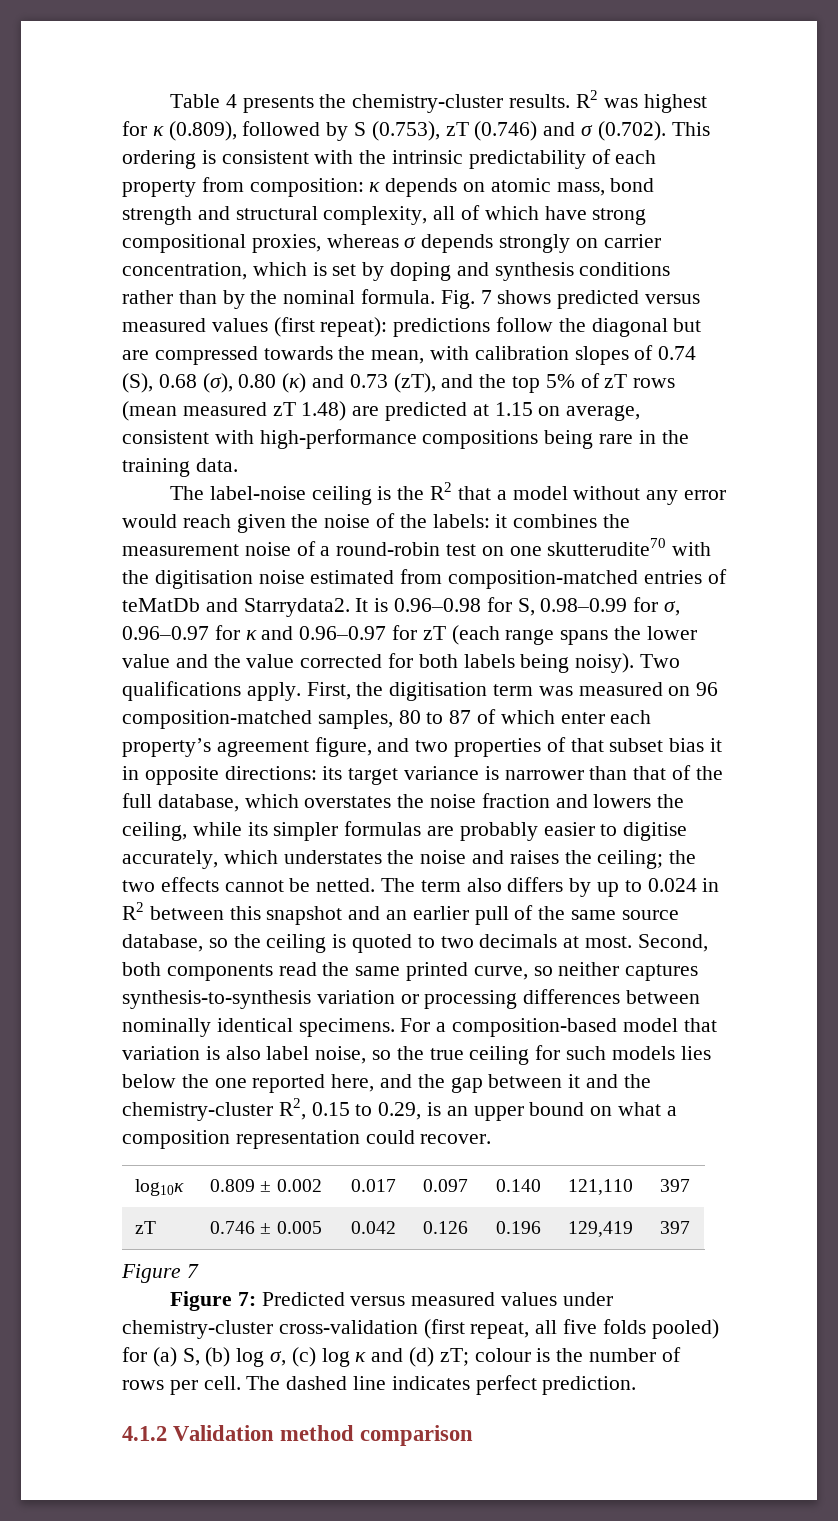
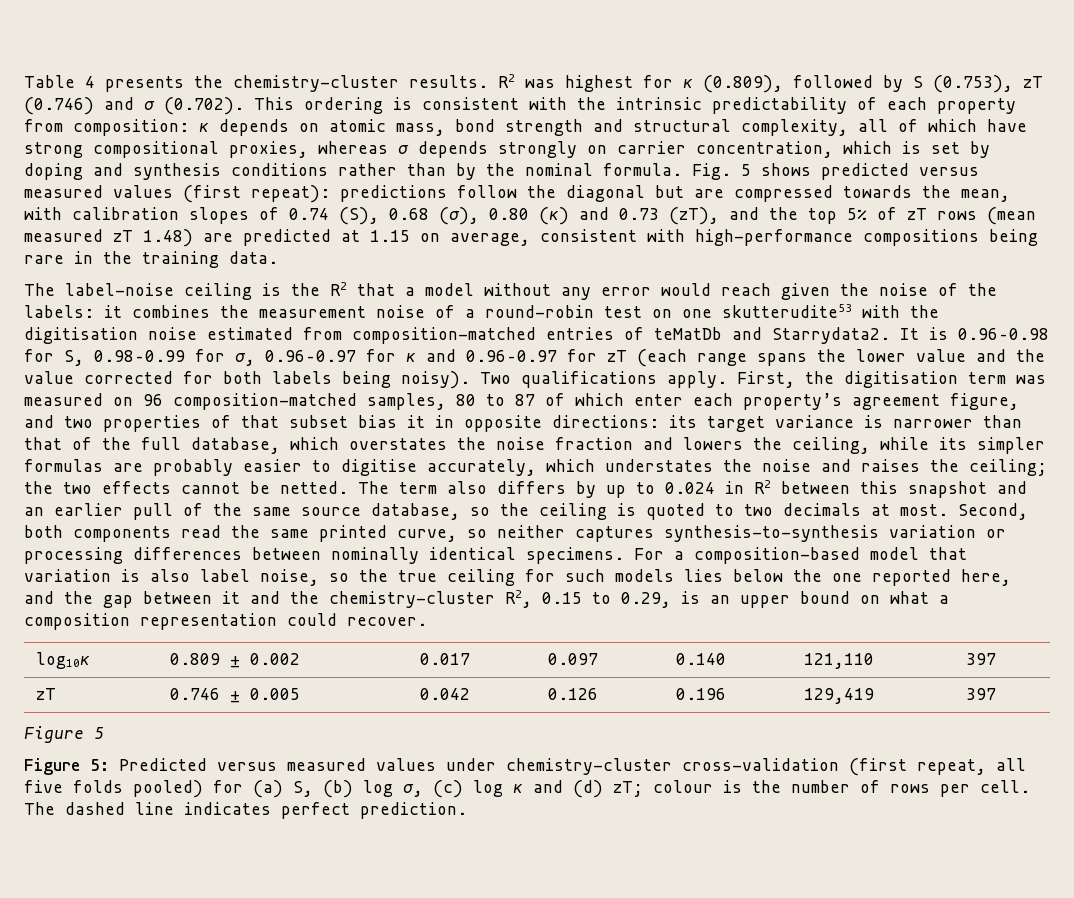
- Fig. 7 shows predicted versus measured values (first repeat): predictions follow the diagonal but are compressed towards the mean, with calibration slopes of 0.74 (S), 0.68 (σ), 0.80 (κ) and 0.73 (zT), and the top 5% of zT rows (mean measured zT 1.48) are predicted at 1.15 on average, consistent with high-performance compositions being rare in the training data.
+ Fig. 5 shows predicted versus measured values (first repeat): predictions follow the diagonal but are compressed towards the mean, with calibration slopes of 0.74 (S), 0.68 (σ), 0.80 (κ) and 0.73 (zT), and the top 5% of zT rows (mean measured zT 1.48) are predicted at 1.15 on average, consistent with high-performance compositions being rare in the training data.
- The label-noise ceiling is the R2 that a model without any error would reach given the noise of the labels: it combines the measurement noise of a round-robin test on one skutterudite70 with the digitisation noise estimated from composition-matched entries of teMatDb and Starrydata2.
+ The label-noise ceiling is the R2 that a model without any error would reach given the noise of the labels: it combines the measurement noise of a round-robin test on one skutterudite53 with the digitisation noise estimated from composition-matched entries of teMatDb and Starrydata2.
- Figure 7
- Figure 7: Predicted versus measured values under chemistry-cluster cross-validation (first repeat, all five folds pooled) for (a) S, (b) log σ, (c) log κ and (d) zT; colour is the number of rows per cell.
+ Figure 5
+ Figure 5: Predicted versus measured values under chemistry-cluster cross-validation (first repeat, all five folds pooled) for (a) S, (b) log σ, (c) log κ and (d) zT; colour is the number of rows per cell.
- 4.1.2 Validation method comparison

